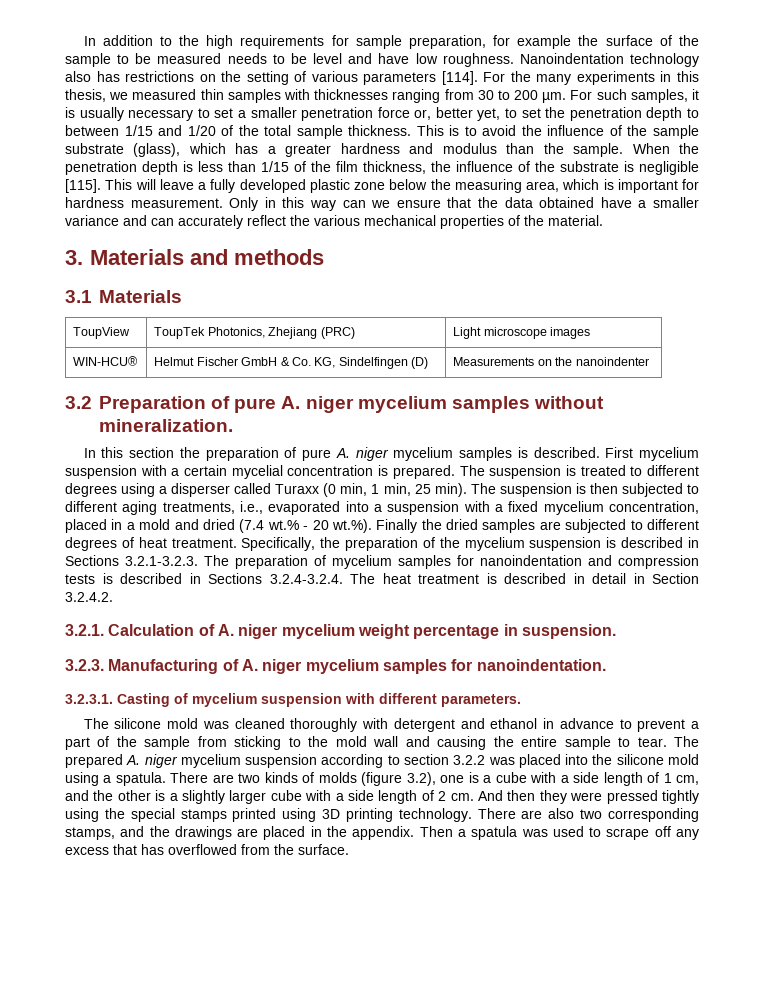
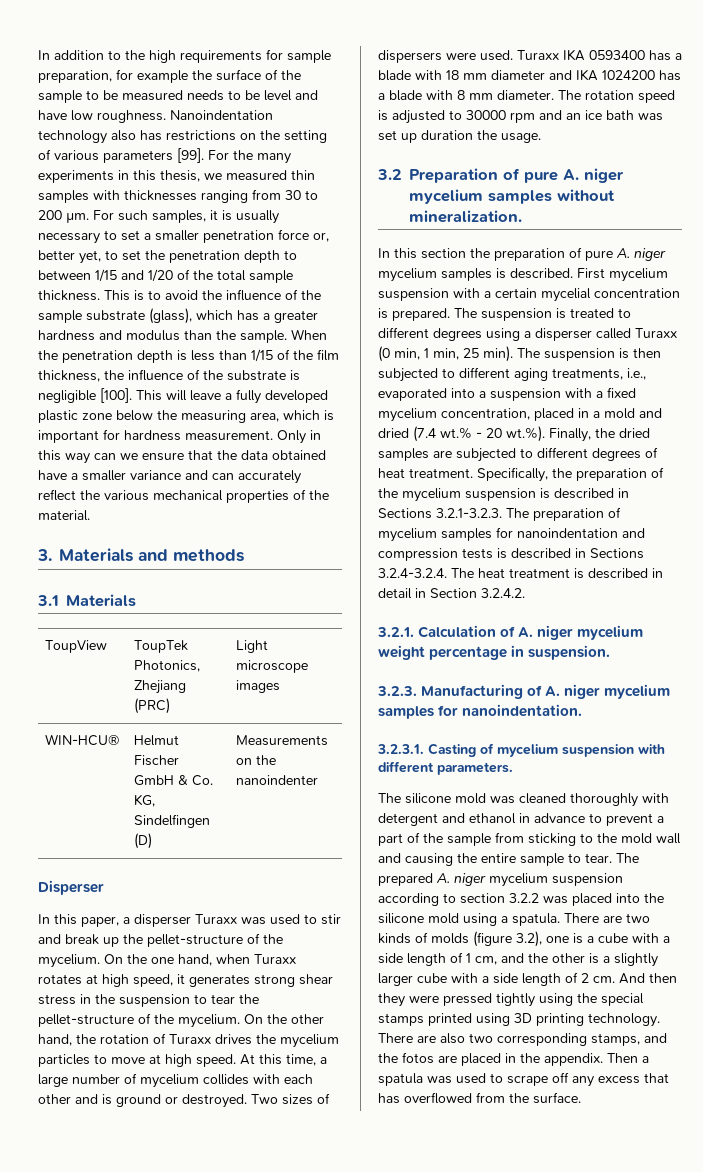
- Nanoindentation technology also has restrictions on the setting of various parameters [114].
+ Nanoindentation technology also has restrictions on the setting of various parameters [99].
- When the penetration depth is less than 1/15 of the film thickness, the influence of the substrate is negligible [115].
+ When the penetration depth is less than 1/15 of the film thickness, the influence of the substrate is negligible [100].
+ Disperser
+ In this paper, a disperser Turaxx was used to stir and break up the pellet-structure of the mycelium. On the one hand, when Turaxx rotates at high speed, it generates strong shear stress in the suspension to tear the pellet-structure of the mycelium. On the other hand, the rotation of Turaxx drives the mycelium particles to move at high speed. At this time, a large number of mycelium collides with each other and is ground or destroyed. Two sizes of dispersers were used. Turaxx IKA 0593400 has a blade with 18 mm diameter and IKA 1024200 has a blade with 8 mm diameter. The rotation speed is adjusted to 30000 rpm and an ice bath was set up duration the usage.
- The suspension is then subjected to different aging treatments, i.e., evaporated into a suspension with a fixed mycelium concentration, placed in a mold and dried (7.4 wt.% - 20 wt.%). Finally the dried samples are subjected to different degrees of heat treatment.
+ The suspension is then subjected to different aging treatments, i.e., evaporated into a suspension with a fixed mycelium concentration, placed in a mold and dried (7.4 wt.% - 20 wt.%). Finally, the dried samples are subjected to different degrees of heat treatment.
- There are also two corresponding stamps, and the drawings are placed in the appendix.
+ There are also two corresponding stamps, and the fotos are placed in the appendix.

